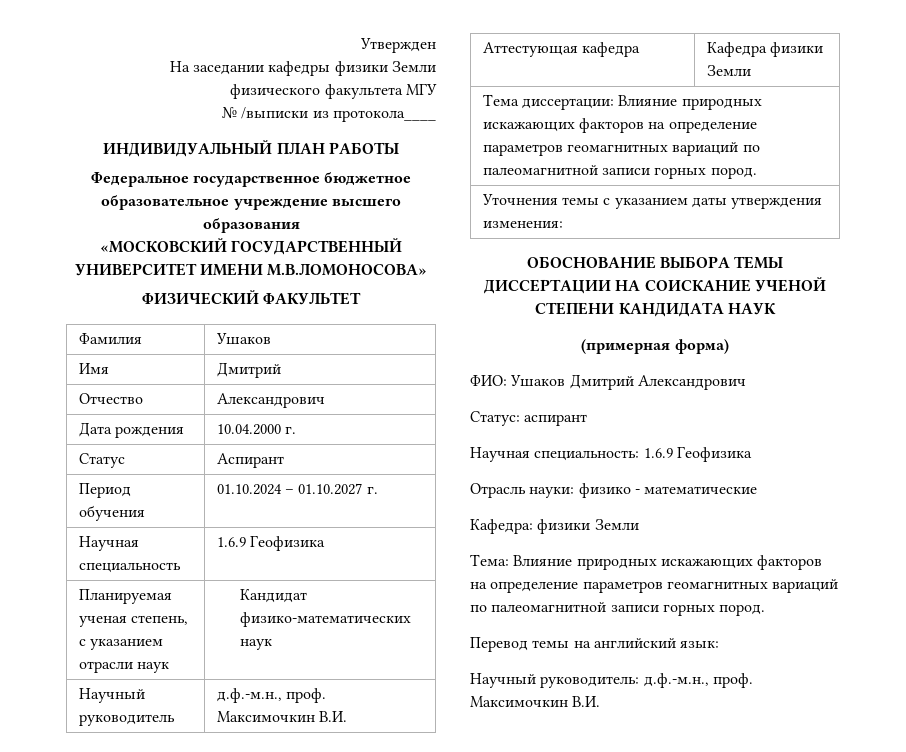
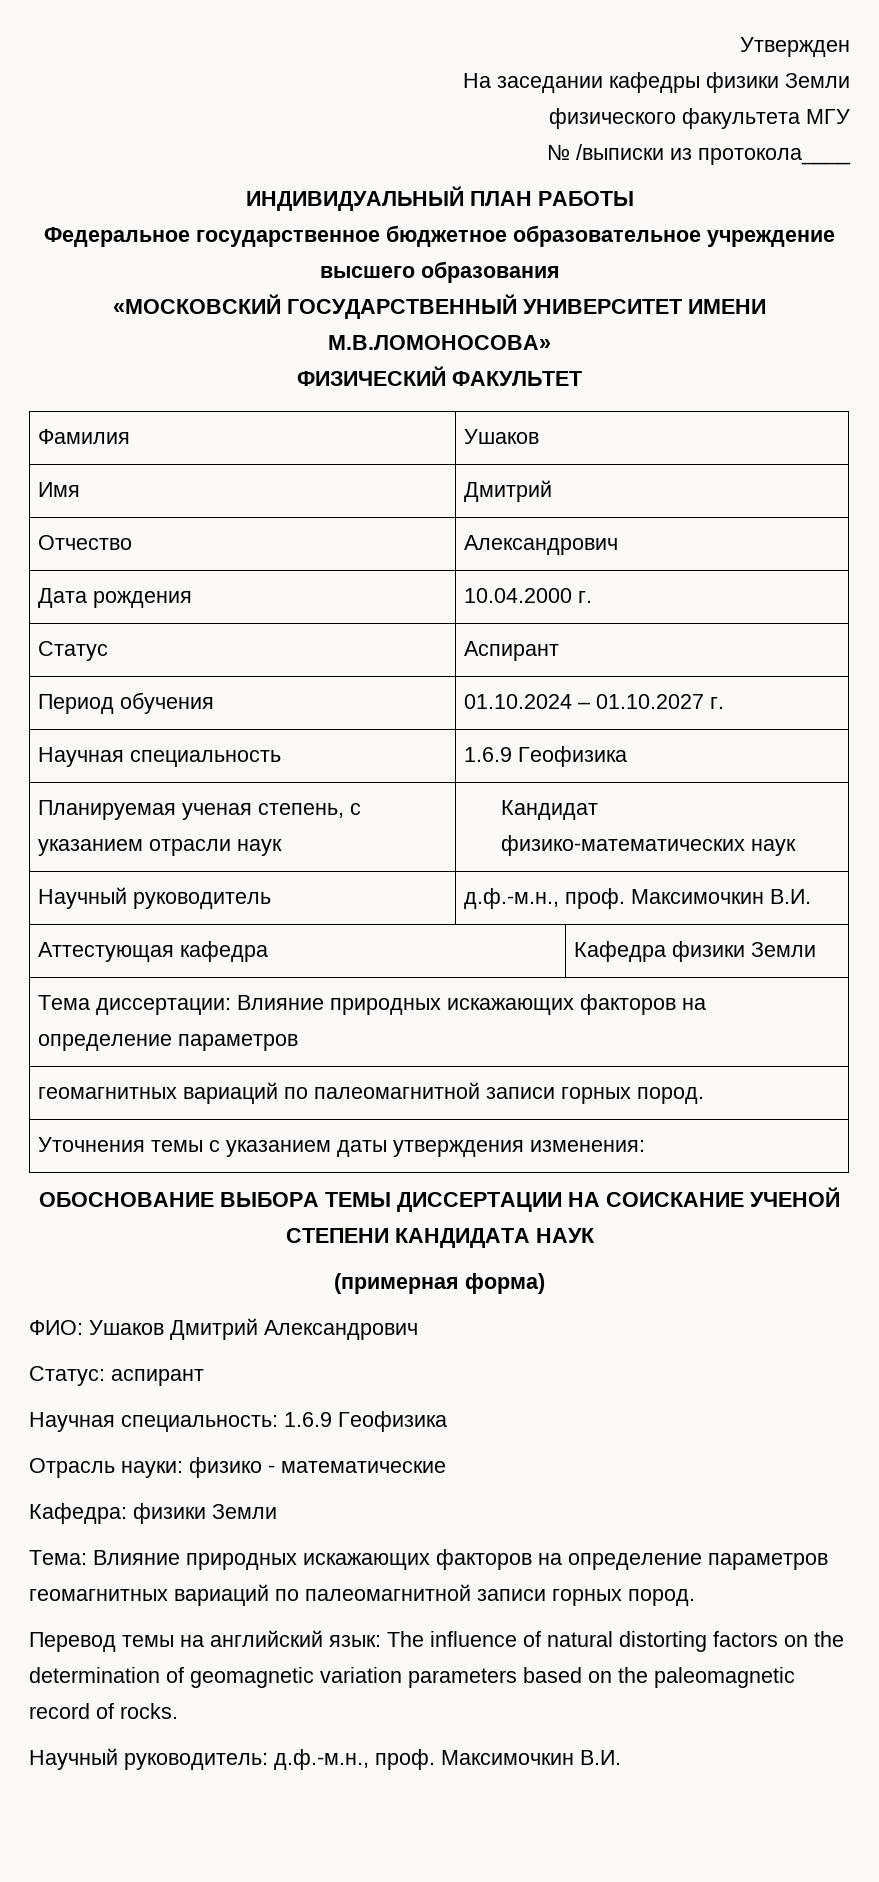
- Тема диссертации: Влияние природных искажающих факторов на определение параметров геомагнитных вариаций по палеомагнитной записи горных пород.
+ Тема диссертации: Влияние природных искажающих факторов на определение параметров
+ геомагнитных вариаций по палеомагнитной записи горных пород.
- Перевод темы на английский язык:
+ Перевод темы на английский язык: The influence of natural distorting factors on the determination of geomagnetic variation parameters based on the paleomagnetic record of rocks.

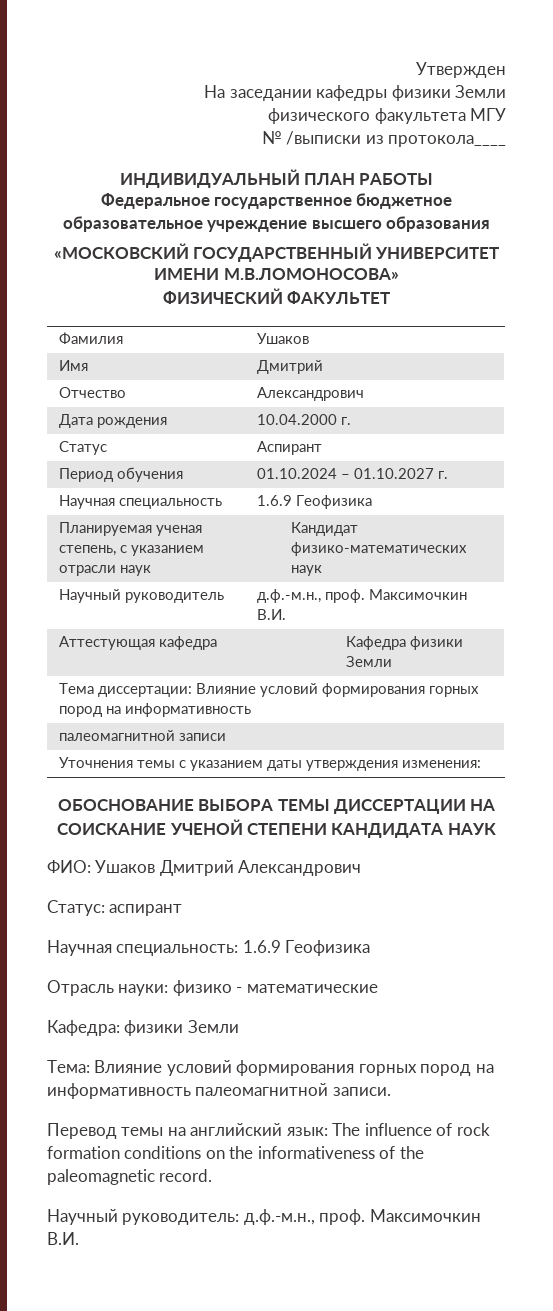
- Тема диссертации: Влияние природных искажающих факторов на определение параметров
- геомагнитных вариаций по палеомагнитной записи горных пород.
+ Тема диссертации: Влияние условий формирования горных пород на информативность
+ палеомагнитной записи
- (примерная форма)
- Тема: Влияние природных искажающих факторов на определение параметров геомагнитных вариаций по палеомагнитной записи горных пород.
+ Тема: Влияние условий формирования горных пород на информативность палеомагнитной записи.
- Перевод темы на английский язык: The influence of natural distorting factors on the determination of geomagnetic variation parameters based on the paleomagnetic record of rocks.
+ Перевод темы на английский язык: The influence of rock formation conditions on the informativeness of the paleomagnetic record.

